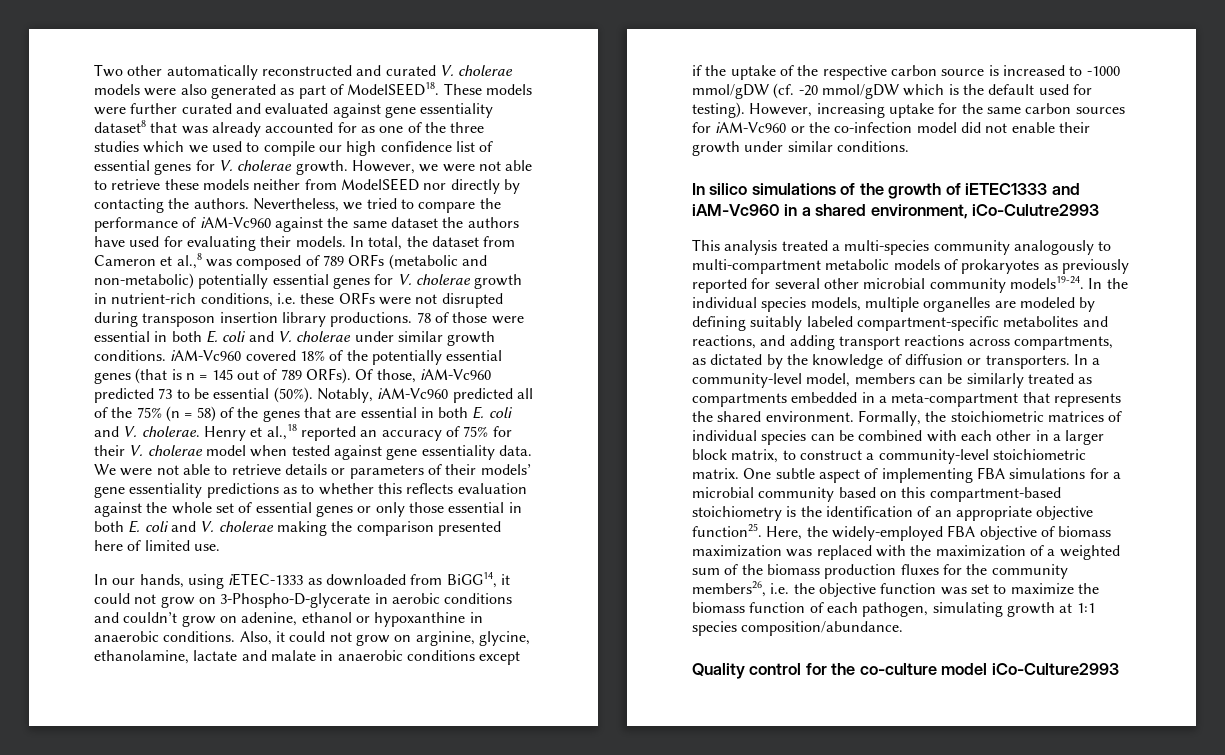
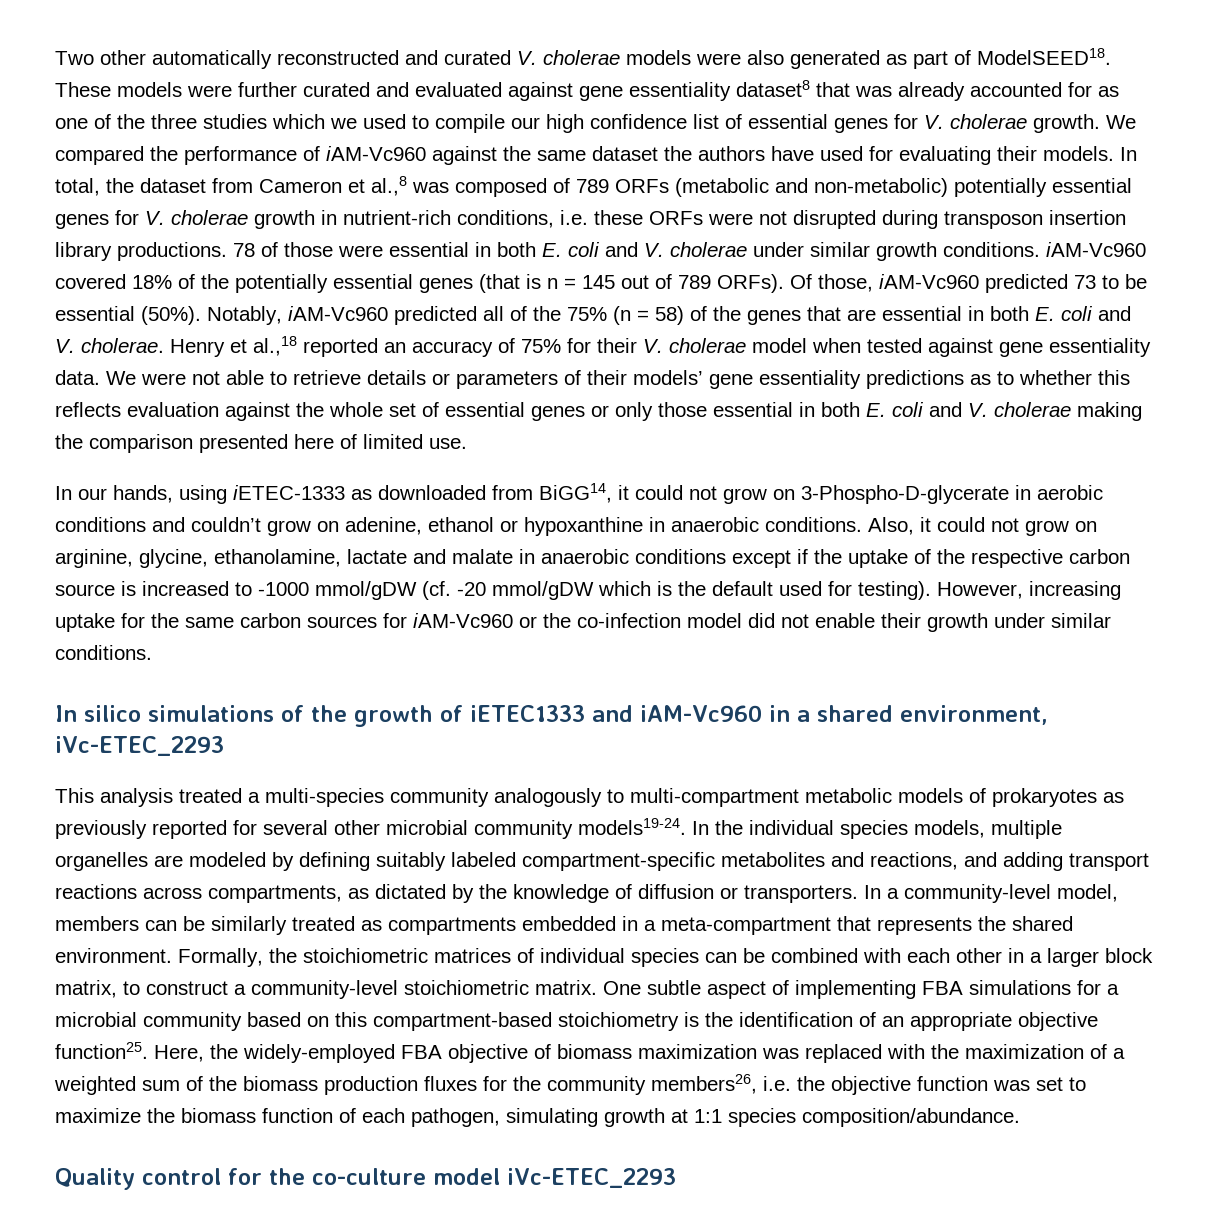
- However, we were not able to retrieve these models neither from ModelSEED nor directly by contacting the authors. Nevertheless, we tried to compare the performance of iAM-Vc960 against the same dataset the authors have used for evaluating their models.
+ We compared the performance of iAM-Vc960 against the same dataset the authors have used for evaluating their models.
- In silico simulations of the growth of iETEC1333 and iAM-Vc960 in a shared environment, iCo-Culutre2993
+ In silico simulations of the growth of iETEC1333 and iAM-Vc960 in a shared environment, iVc-ETEC_2293
- Quality control for the co-culture model iCo-Culture2993
+ Quality control for the co-culture model iVc-ETEC_2293

